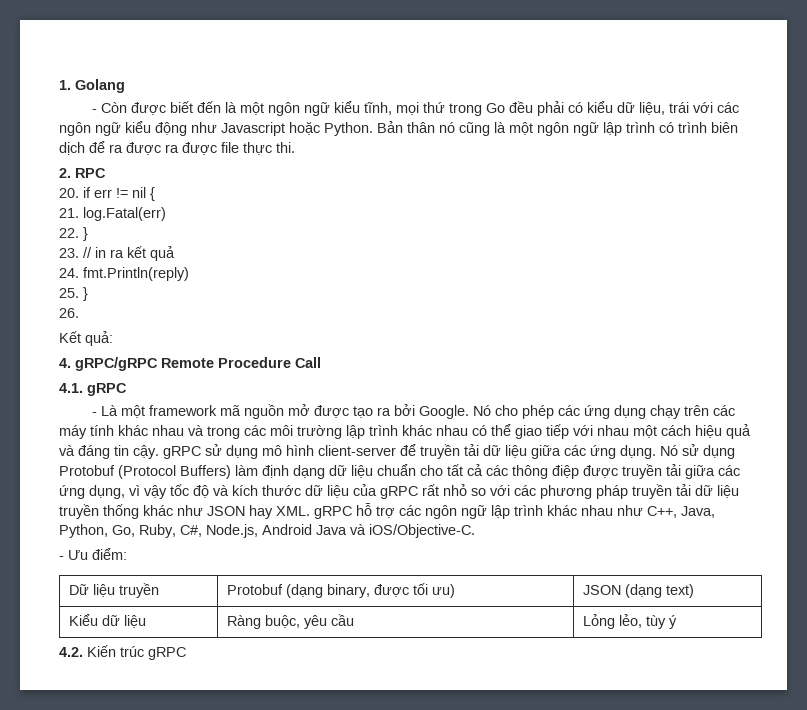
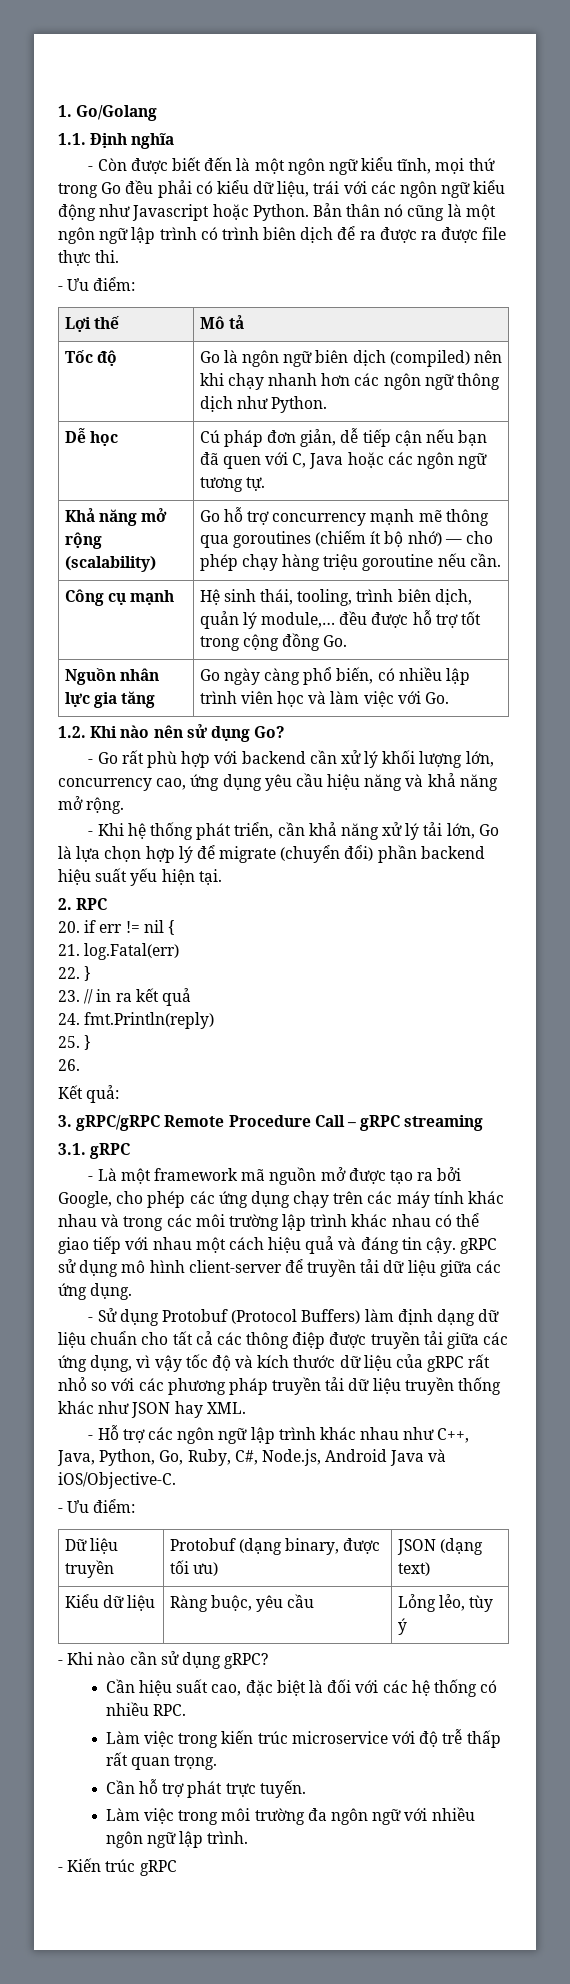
- 1. Golang
+ 1. Go/Golang
+ 1.1. Định nghĩa
  Bản thân nó cũng là một ngôn ngữ lập trình có trình biên dịch để ra được ra được file thực thi.
+ - Ưu điểm:
+ Lợi thế | Mô tả
+ Tốc độ | Go là ngôn ngữ biên dịch (compiled) nên khi chạy nhanh hơn các ngôn ngữ thông dịch như Python.
+ Dễ học | Cú pháp đơn giản, dễ tiếp cận nếu bạn đã quen với C, Java hoặc các ngôn ngữ tương tự.
+ Khả năng mở rộng (scalability) | Go hỗ trợ concurrency mạnh mẽ thông qua goroutines (chiếm ít bộ nhớ) — cho phép chạy hàng triệu goroutine nếu cần.
+ Công cụ mạnh | Hệ sinh thái, tooling, trình biên dịch, quản lý module,… đều được hỗ trợ tốt trong cộng đồng Go.
+ Nguồn nhân lực gia tăng | Go ngày càng phổ biến, có nhiều lập trình viên học và làm việc với Go.
+ 1.2. Khi nào nên sử dụng Go?
+ - Go rất phù hợp với backend cần xử lý khối lượng lớn, concurrency cao, ứng dụng yêu cầu hiệu năng và khả năng mở rộng.
+ - Khi hệ thống phát triển, cần khả năng xử lý tải lớn, Go là lựa chọn hợp lý để migrate (chuyển đổi) phần backend hiệu suất yếu hiện tại.
- 4. gRPC/gRPC Remote Procedure Call
- 4.1. gRPC
+ 3. gRPC/gRPC Remote Procedure Call – gRPC streaming
+ 3.1. gRPC
- - Là một framework mã nguồn mở được tạo ra bởi Google. Nó cho phép các ứng dụng chạy trên các máy tính khác nhau và trong các môi trường lập trình khác nhau có thể giao tiếp với nhau một cách hiệu quả và đáng tin cậy. gRPC sử dụng mô hình client-server để truyền tải dữ liệu giữa các ứng dụng. Nó sử dụng Protobuf (Protocol Buffers) làm định dạng dữ liệu chuẩn cho tất cả các thông điệp được truyền tải giữa các ứng dụng, vì vậy tốc độ và kích thước dữ liệu của gRPC rất nhỏ so với các phương pháp truyền tải dữ liệu truyền thống khác như JSON hay XML. gRPC hỗ trợ các ngôn ngữ lập trình khác nhau như C++, Java, Python, Go, Ruby, C#, Node.js, Android Java và iOS/Objective-C.
+ - Là một framework mã nguồn mở được tạo ra bởi Google, cho phép các ứng dụng chạy trên các máy tính khác nhau và trong các môi trường lập trình khác nhau có thể giao tiếp với nhau một cách hiệu quả và đáng tin cậy. gRPC sử dụng mô hình client-server để truyền tải dữ liệu giữa các ứng dụng.
+ - Sử dụng Protobuf (Protocol Buffers) làm định dạng dữ liệu chuẩn cho tất cả các thông điệp được truyền tải giữa các ứng dụng, vì vậy tốc độ và kích thước dữ liệu của gRPC rất nhỏ so với các phương pháp truyền tải dữ liệu truyền thống khác như JSON hay XML.
+ - Hỗ trợ các ngôn ngữ lập trình khác nhau như C++, Java, Python, Go, Ruby, C#, Node.js, Android Java và iOS/Objective-C.
- 4.2. Kiến trúc gRPC
+ - Khi nào cần sử dụng gRPC?
+ Cần hiệu suất cao, đặc biệt là đối với các hệ thống có nhiều RPC.
+ Làm việc trong kiến trúc microservice với độ trễ thấp rất quan trọng.
+ Cần hỗ trợ phát trực tuyến.
+ Làm việc trong môi trường đa ngôn ngữ với nhiều ngôn ngữ lập trình.
+ - Kiến trúc gRPC

